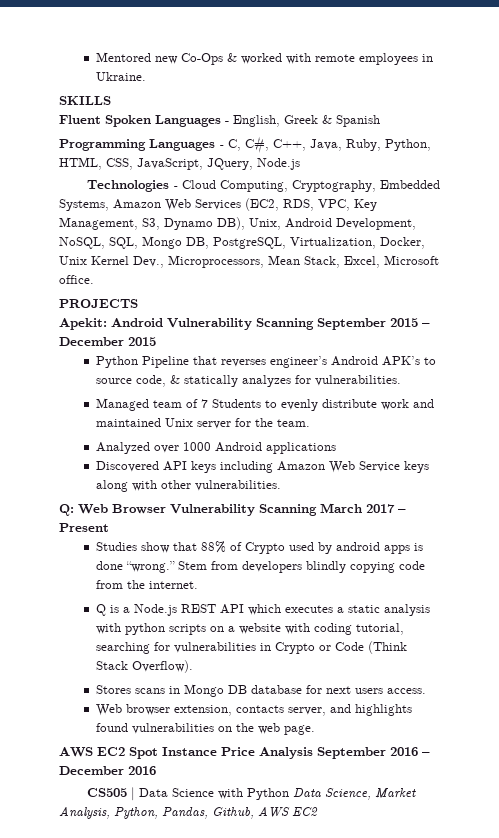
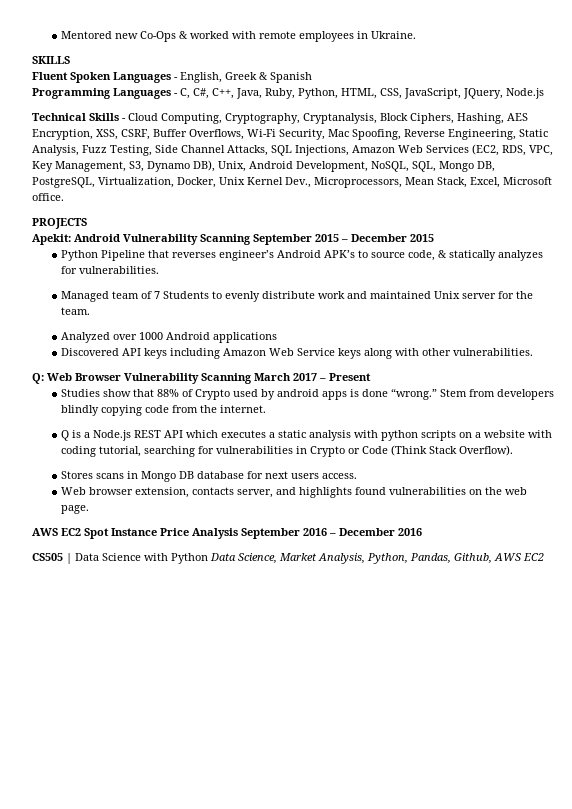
- Technologies - Cloud Computing, Cryptography, Embedded Systems, Amazon Web Services (EC2, RDS, VPC, Key Management, S3, Dynamo DB), Unix, Android Development, NoSQL, SQL, Mongo DB, PostgreSQL, Virtualization, Docker, Unix Kernel Dev., Microprocessors, Mean Stack, Excel, Microsoft office.
+ Technical Skills - Cloud Computing, Cryptography, Cryptanalysis, Block Ciphers, Hashing, AES Encryption, XSS, CSRF, Buffer Overflows, Wi-Fi Security, Mac Spoofing, Reverse Engineering, Static Analysis, Fuzz Testing, Side Channel Attacks, SQL Injections, Amazon Web Services (EC2, RDS, VPC, Key Management, S3, Dynamo DB), Unix, Android Development, NoSQL, SQL, Mongo DB, PostgreSQL, Virtualization, Docker, Unix Kernel Dev., Microprocessors, Mean Stack, Excel, Microsoft office.

